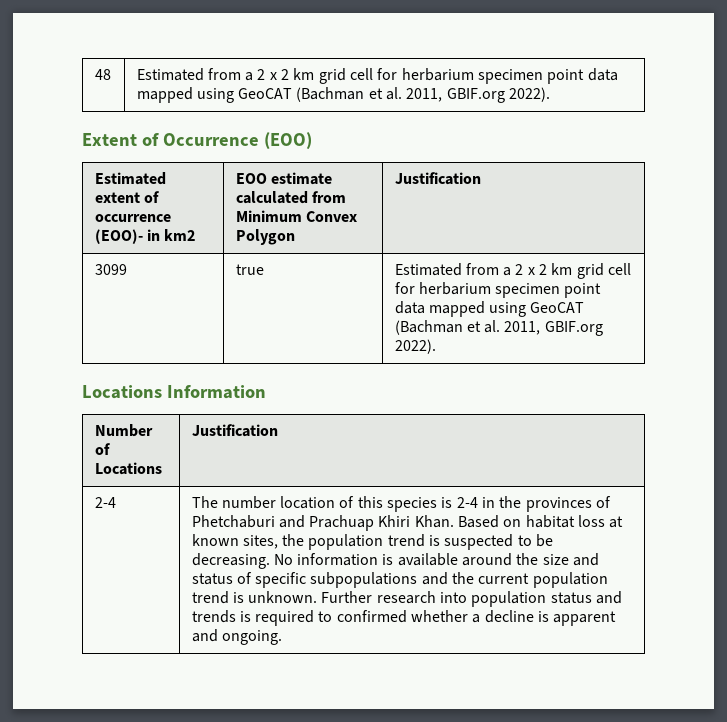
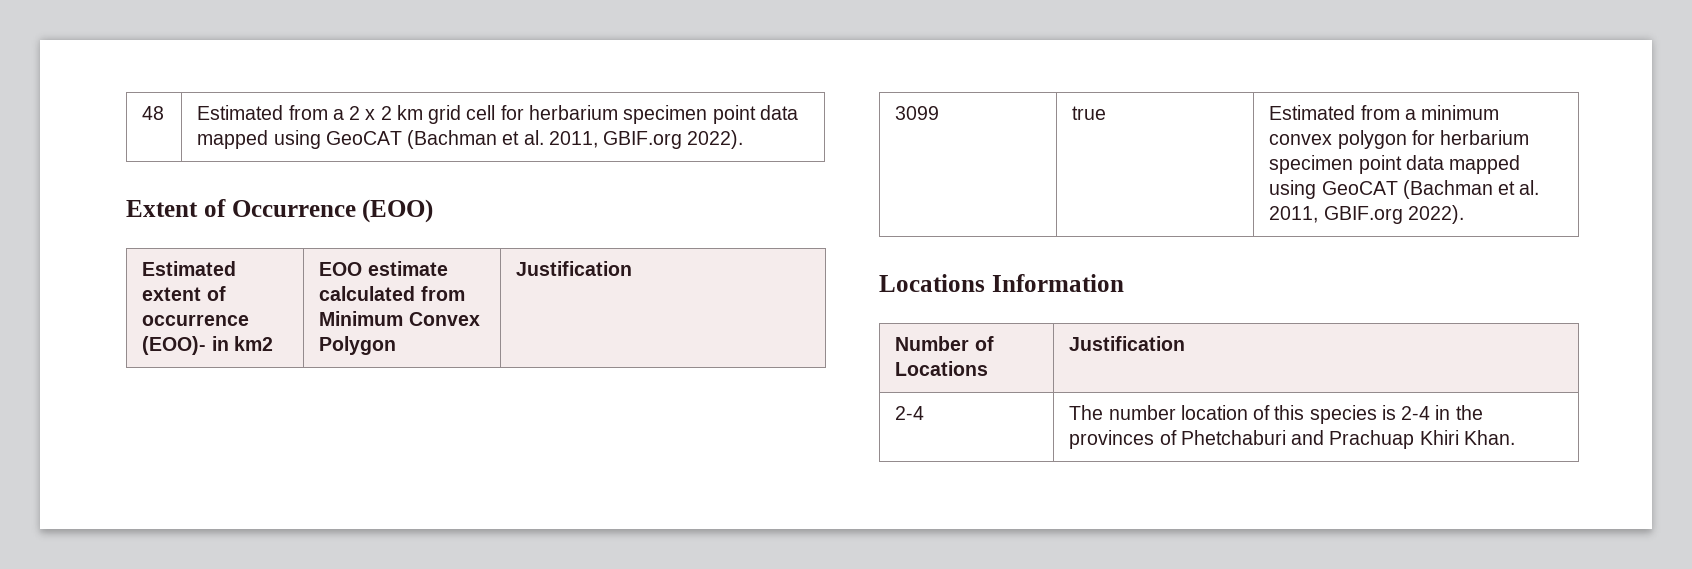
- 3099 | true | Estimated from a 2 x 2 km grid cell for herbarium specimen point data mapped using GeoCAT (Bachman et al. 2011, GBIF.org 2022).
+ 3099 | true | Estimated from a minimum convex polygon for herbarium specimen point data mapped using GeoCAT (Bachman et al. 2011, GBIF.org 2022).
- Based on habitat loss at known sites, the population trend is suspected to be decreasing. No information is available around the size and status of specific subpopulations and the current population trend is unknown. Further research into population status and trends is required to confirmed whether a decline is apparent and ongoing.

